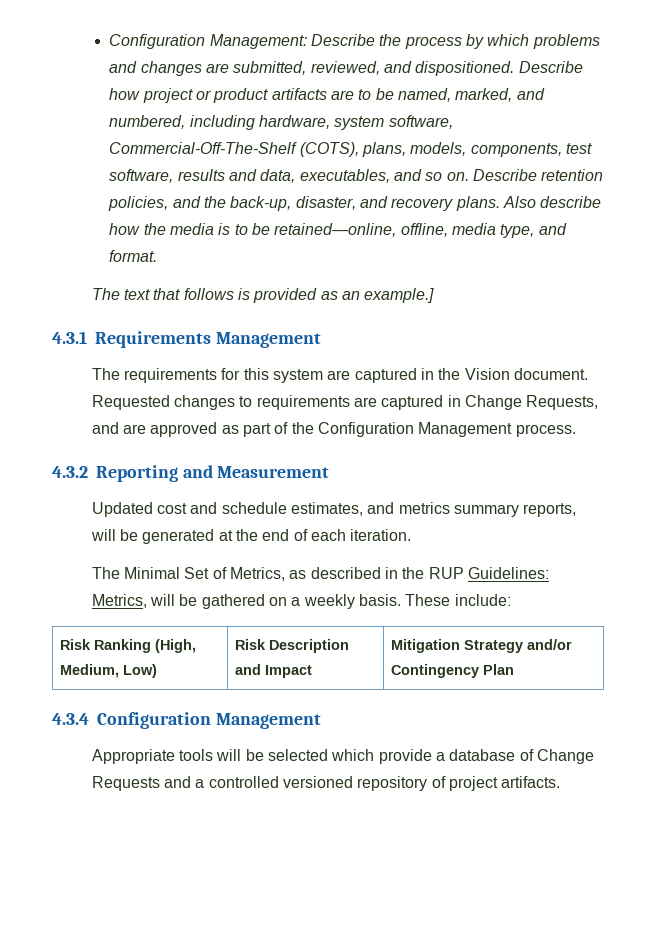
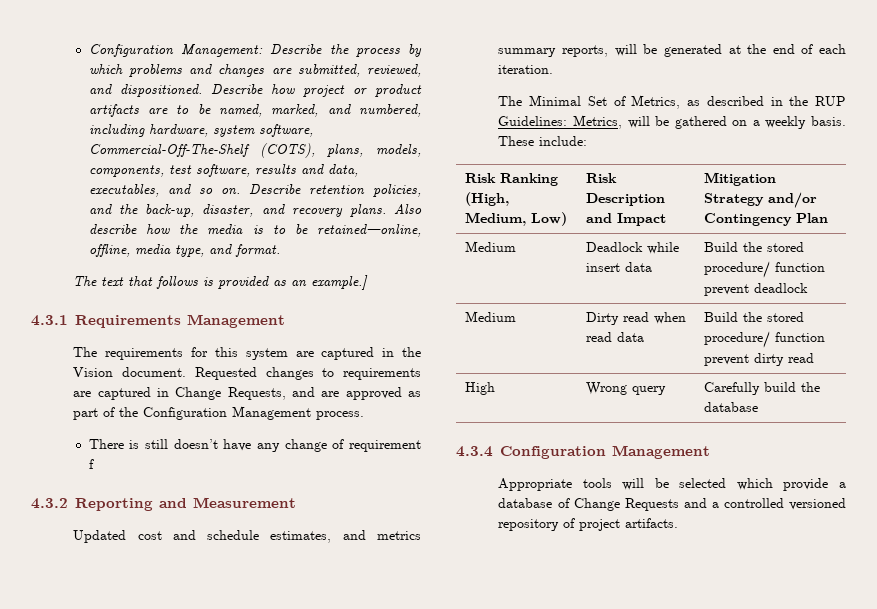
+ There is still doesn’t have any change of requirement f
+ Medium | Deadlock while insert data | Build the stored procedure/ function prevent deadlock
+ Medium | Dirty read when read data | Build the stored procedure/ function prevent dirty read
+ High | Wrong query | Carefully build the database

